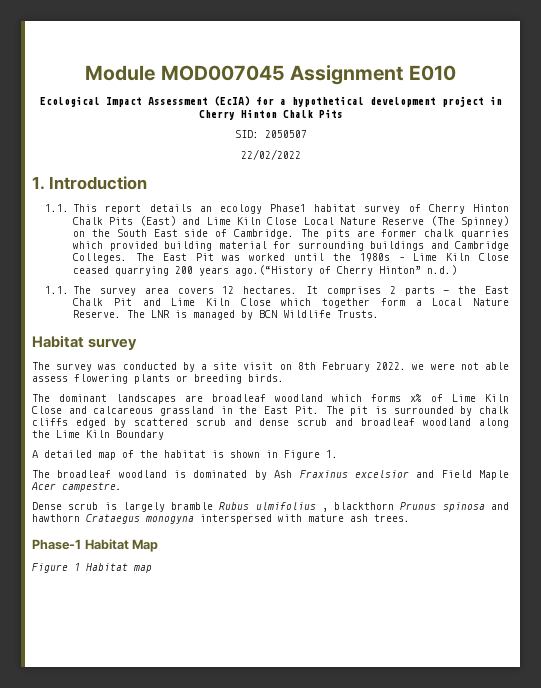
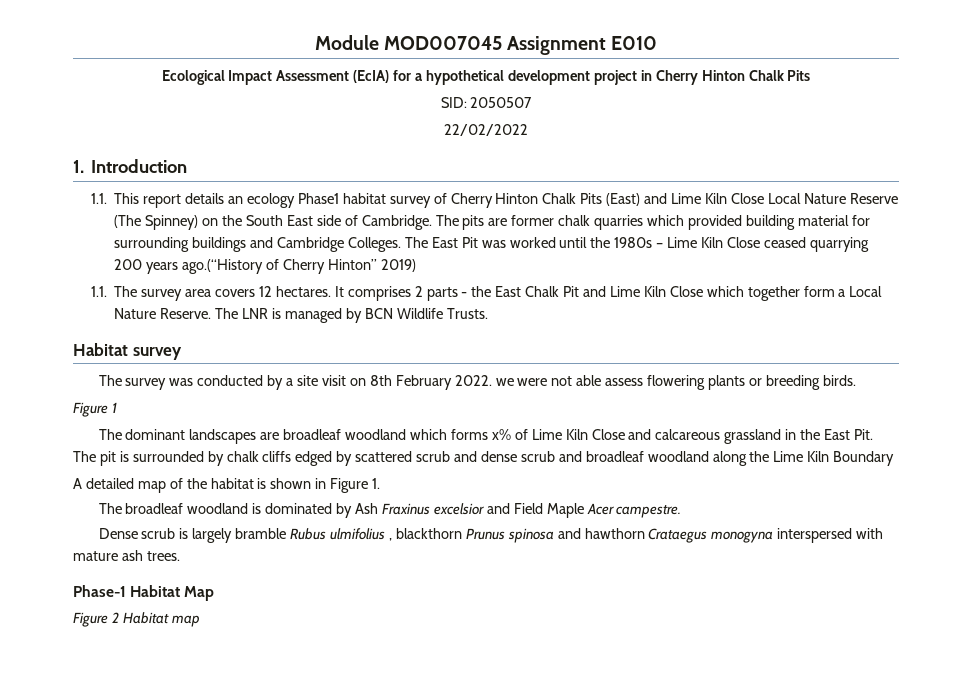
- The East Pit was worked until the 1980s – Lime Kiln Close ceased quarrying 200 years ago.(“History of Cherry Hinton” n.d.)
+ The East Pit was worked until the 1980s – Lime Kiln Close ceased quarrying 200 years ago.(“History of Cherry Hinton” 2019)
+ Figure 1
- Figure 1 Habitat map
+ Figure 2 Habitat map

